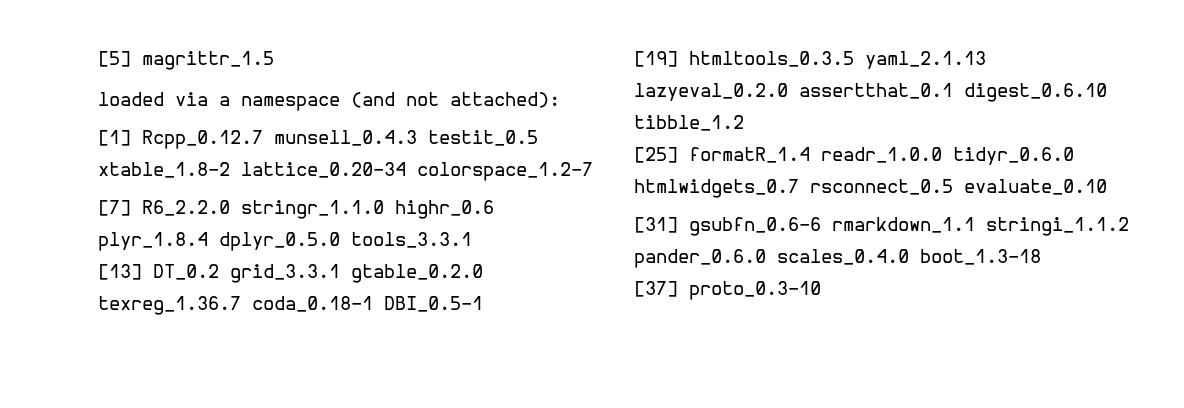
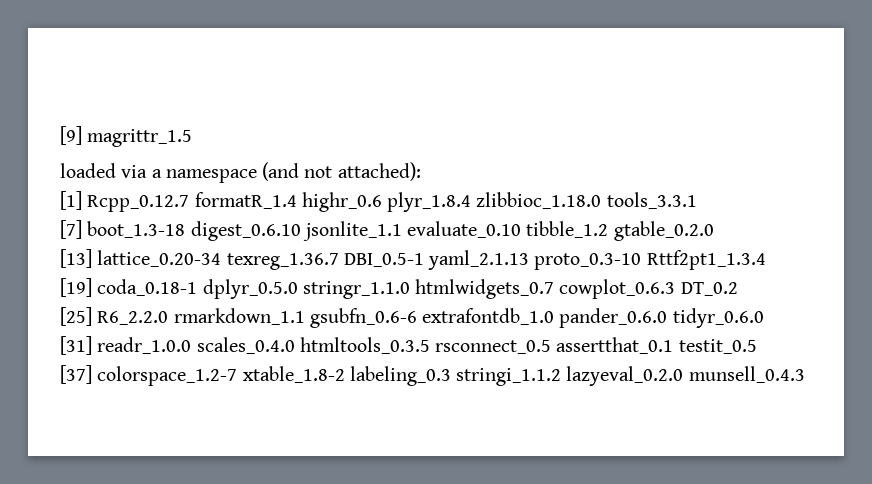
- [5] magrittr_1.5
+ [9] magrittr_1.5
- [1] Rcpp_0.12.7 munsell_0.4.3 testit_0.5 xtable_1.8-2 lattice_0.20-34 colorspace_1.2-7
- [7] R6_2.2.0 stringr_1.1.0 highr_0.6 plyr_1.8.4 dplyr_0.5.0 tools_3.3.1
- [13] DT_0.2 grid_3.3.1 gtable_0.2.0 texreg_1.36.7 coda_0.18-1 DBI_0.5-1
- [19] htmltools_0.3.5 yaml_2.1.13 lazyeval_0.2.0 assertthat_0.1 digest_0.6.10 tibble_1.2
- [25] formatR_1.4 readr_1.0.0 tidyr_0.6.0 htmlwidgets_0.7 rsconnect_0.5 evaluate_0.10
- [31] gsubfn_0.6-6 rmarkdown_1.1 stringi_1.1.2 pander_0.6.0 scales_0.4.0 boot_1.3-18
- [37] proto_0.3-10
+ [1] Rcpp_0.12.7 formatR_1.4 highr_0.6 plyr_1.8.4 zlibbioc_1.18.0 tools_3.3.1
+ [7] boot_1.3-18 digest_0.6.10 jsonlite_1.1 evaluate_0.10 tibble_1.2 gtable_0.2.0
+ [13] lattice_0.20-34 texreg_1.36.7 DBI_0.5-1 yaml_2.1.13 proto_0.3-10 Rttf2pt1_1.3.4
+ [19] coda_0.18-1 dplyr_0.5.0 stringr_1.1.0 htmlwidgets_0.7 cowplot_0.6.3 DT_0.2
+ [25] R6_2.2.0 rmarkdown_1.1 gsubfn_0.6-6 extrafontdb_1.0 pander_0.6.0 tidyr_0.6.0
+ [31] readr_1.0.0 scales_0.4.0 htmltools_0.3.5 rsconnect_0.5 assertthat_0.1 testit_0.5
+ [37] colorspace_1.2-7 xtable_1.8-2 labeling_0.3 stringi_1.1.2 lazyeval_0.2.0 munsell_0.4.3

